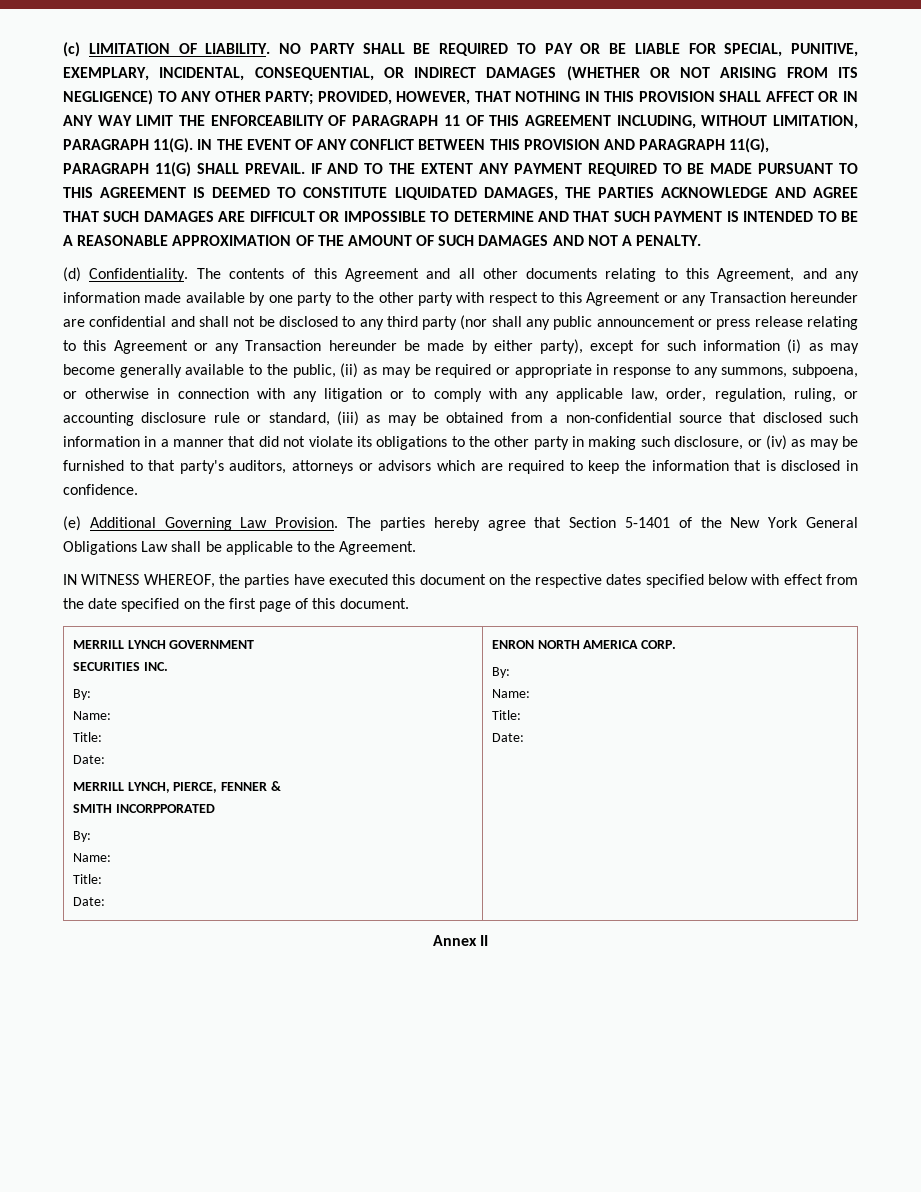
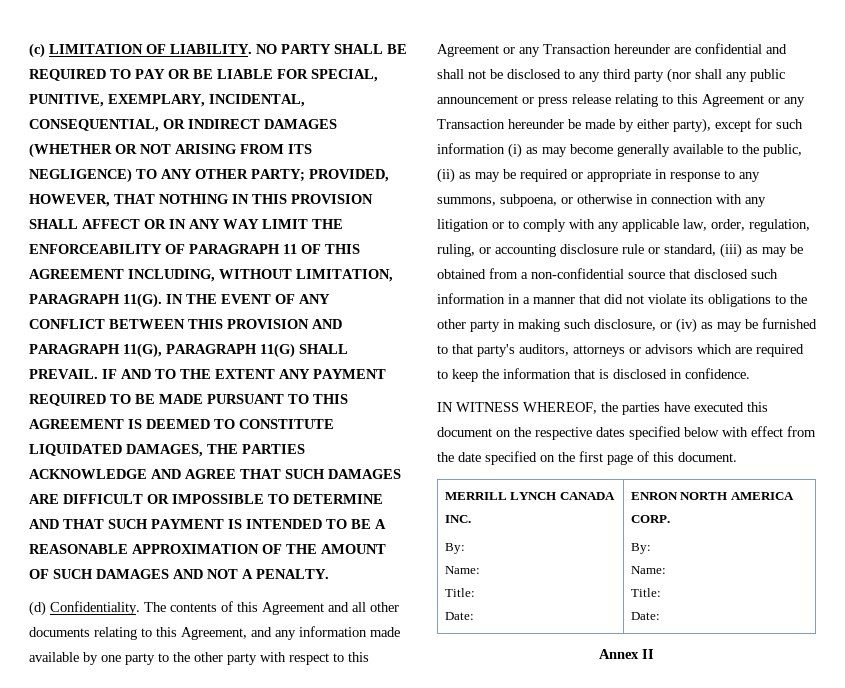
- (e) Additional Governing Law Provision. The parties hereby agree that Section 5-1401 of the New York General Obligations Law shall be applicable to the Agreement.
- MERRILL LYNCH GOVERNMENT
- SECURITIES INC.
- By:
- Name:
- Title:
- Date:
- MERRILL LYNCH, PIERCE, FENNER &
- SMITH INCORPPORATED
+ MERRILL LYNCH CANADA INC.

